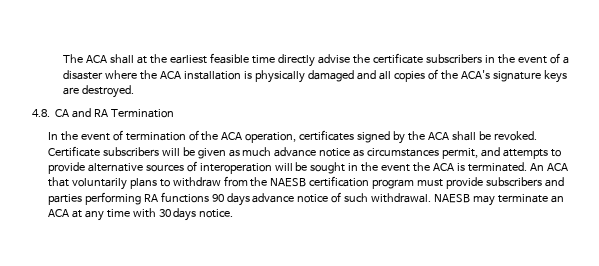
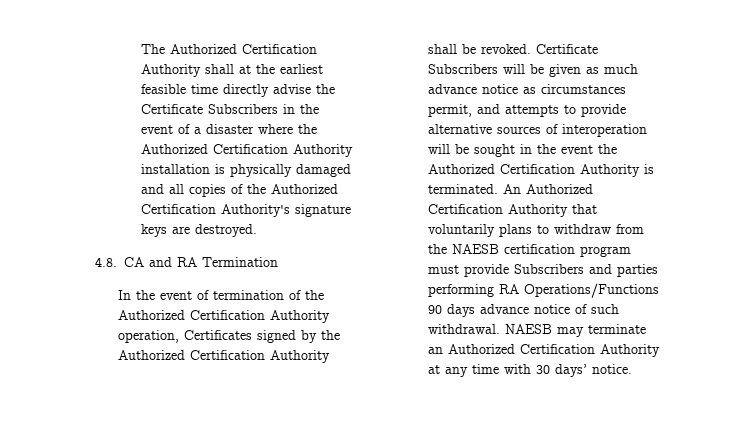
- The ACA shall at the earliest feasible time directly advise the certificate subscribers in the event of a disaster where the ACA installation is physically damaged and all copies of the ACA's signature keys are destroyed.
+ The Authorized Certification Authority shall at the earliest feasible time directly advise the Certificate Subscribers in the event of a disaster where the Authorized Certification Authority installation is physically damaged and all copies of the Authorized Certification Authority's signature keys are destroyed.
- In the event of termination of the ACA operation, certificates signed by the ACA shall be revoked.
+ In the event of termination of the Authorized Certification Authority operation, Certificates signed by the Authorized Certification Authority shall be revoked.
- Certificate subscribers will be given as much advance notice as circumstances permit, and attempts to provide alternative sources of interoperation will be sought in the event the ACA is terminated. An ACA that voluntarily plans to withdraw from the NAESB certification program must provide subscribers and parties performing RA functions 90 days advance notice of such withdrawal.
+ Certificate Subscribers will be given as much advance notice as circumstances permit, and attempts to provide alternative sources of interoperation will be sought in the event the Authorized Certification Authority is terminated. An Authorized Certification Authority that voluntarily plans to withdraw from the NAESB certification program must provide Subscribers and parties performing RA Operations/Functions 90 days advance notice of such withdrawal.
- NAESB may terminate an ACA at any time with 30 days notice.
+ NAESB may terminate an Authorized Certification Authority at any time with 30 days’ notice.

